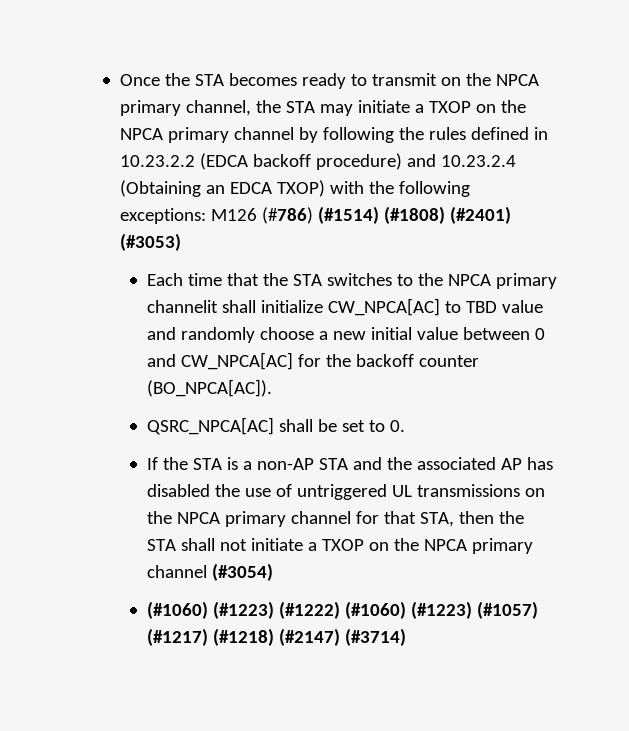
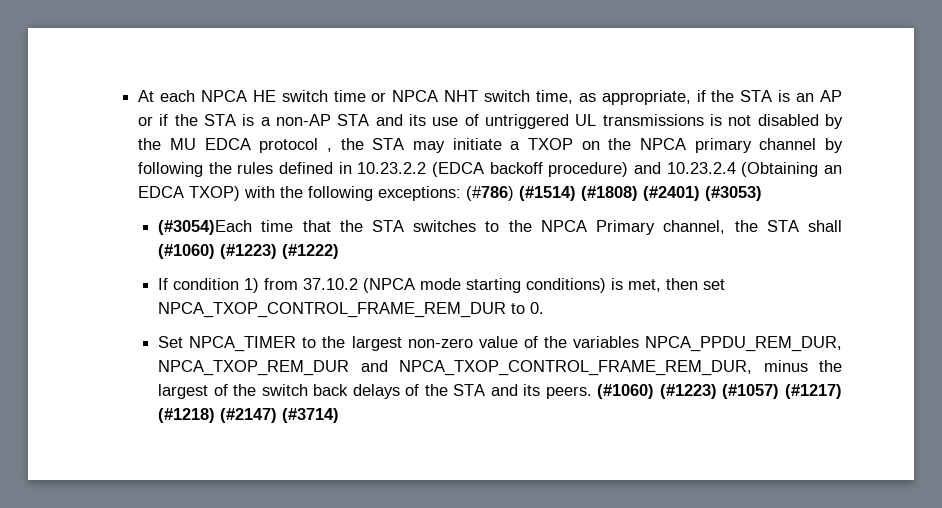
- Once the STA becomes ready to transmit on the NPCA primary channel, the STA may initiate a TXOP on the NPCA primary channel by following the rules defined in 10.23.2.2 (EDCA backoff procedure) and 10.23.2.4 (Obtaining an EDCA TXOP) with the following exceptions: M126 (#786) (#1514) (#1808) (#2401) (#3053)
+ At each NPCA HE switch time or NPCA NHT switch time, as appropriate, if the STA is an AP or if the STA is a non-AP STA and its use of untriggered UL transmissions is not disabled by the MU EDCA protocol , the STA may initiate a TXOP on the NPCA primary channel by following the rules defined in 10.23.2.2 (EDCA backoff procedure) and 10.23.2.4 (Obtaining an EDCA TXOP) with the following exceptions: (#786) (#1514) (#1808) (#2401) (#3053)
- Each time that the STA switches to the NPCA primary channelit shall initialize CW_NPCA[AC] to TBD value and randomly choose a new initial value between 0 and CW_NPCA[AC] for the backoff counter (BO_NPCA[AC]).
- QSRC_NPCA[AC] shall be set to 0.
- If the STA is a non-AP STA and the associated AP has disabled the use of untriggered UL transmissions on the NPCA primary channel for that STA, then the STA shall not initiate a TXOP on the NPCA primary channel (#3054)
- (#1060) (#1223) (#1222) (#1060) (#1223) (#1057) (#1217) (#1218) (#2147) (#3714)
+ (#3054)Each time that the STA switches to the NPCA Primary channel, the STA shall (#1060) (#1223) (#1222)
+ If condition 1) from 37.10.2 (NPCA mode starting conditions) is met, then set NPCA_TXOP_CONTROL_FRAME_REM_DUR to 0.
+ Set NPCA_TIMER to the largest non-zero value of the variables NPCA_PPDU_REM_DUR, NPCA_TXOP_REM_DUR and NPCA_TXOP_CONTROL_FRAME_REM_DUR, minus the largest of the switch back delays of the STA and its peers. (#1060) (#1223) (#1057) (#1217) (#1218) (#2147) (#3714)

